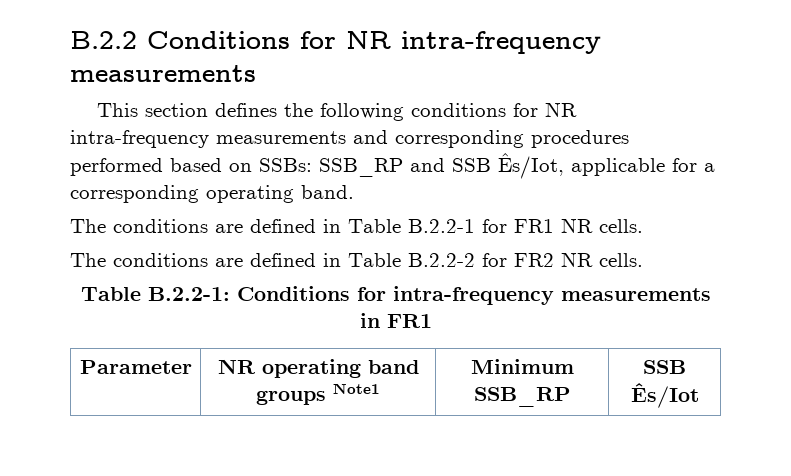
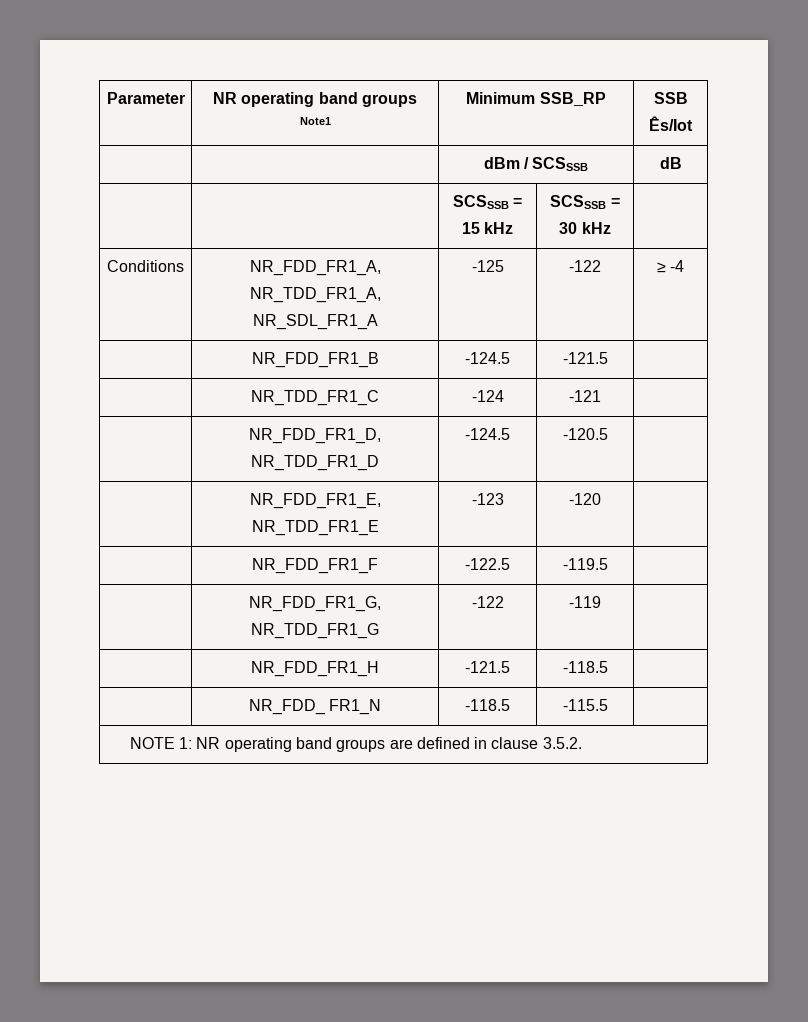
- B.2.2 Conditions for NR intra-frequency measurements
- This section defines the following conditions for NR intra-frequency measurements and corresponding procedures performed based on SSBs: SSB_RP and SSB Ês/Iot, applicable for a corresponding operating band.
- The conditions are defined in Table B.2.2-1 for FR1 NR cells.
- The conditions are defined in Table B.2.2-2 for FR2 NR cells.
- Table B.2.2-1: Conditions for intra-frequency measurements in FR1
+ | | dBm / SCSSSB | dB
+ | | SCSSSB = 15 kHz | SCSSSB = 30 kHz |
+ Conditions | NR_FDD_FR1_A, NR_TDD_FR1_A, NR_SDL_FR1_A | -125 | -122 | ≥ -4
+ | NR_FDD_FR1_B | -124.5 | -121.5 |
+ | NR_TDD_FR1_C | -124 | -121 |
+ | NR_FDD_FR1_D, NR_TDD_FR1_D | -124.5 | -120.5 |
+ | NR_FDD_FR1_E, NR_TDD_FR1_E | -123 | -120 |
+ | NR_FDD_FR1_F | -122.5 | -119.5 |
+ | NR_FDD_FR1_G, NR_TDD_FR1_G | -122 | -119 |
+ | NR_FDD_FR1_H | -121.5 | -118.5 |
+ | NR_FDD_ FR1_N | -118.5 | -115.5 |
+ NOTE 1: NR operating band groups are defined in clause 3.5.2.

